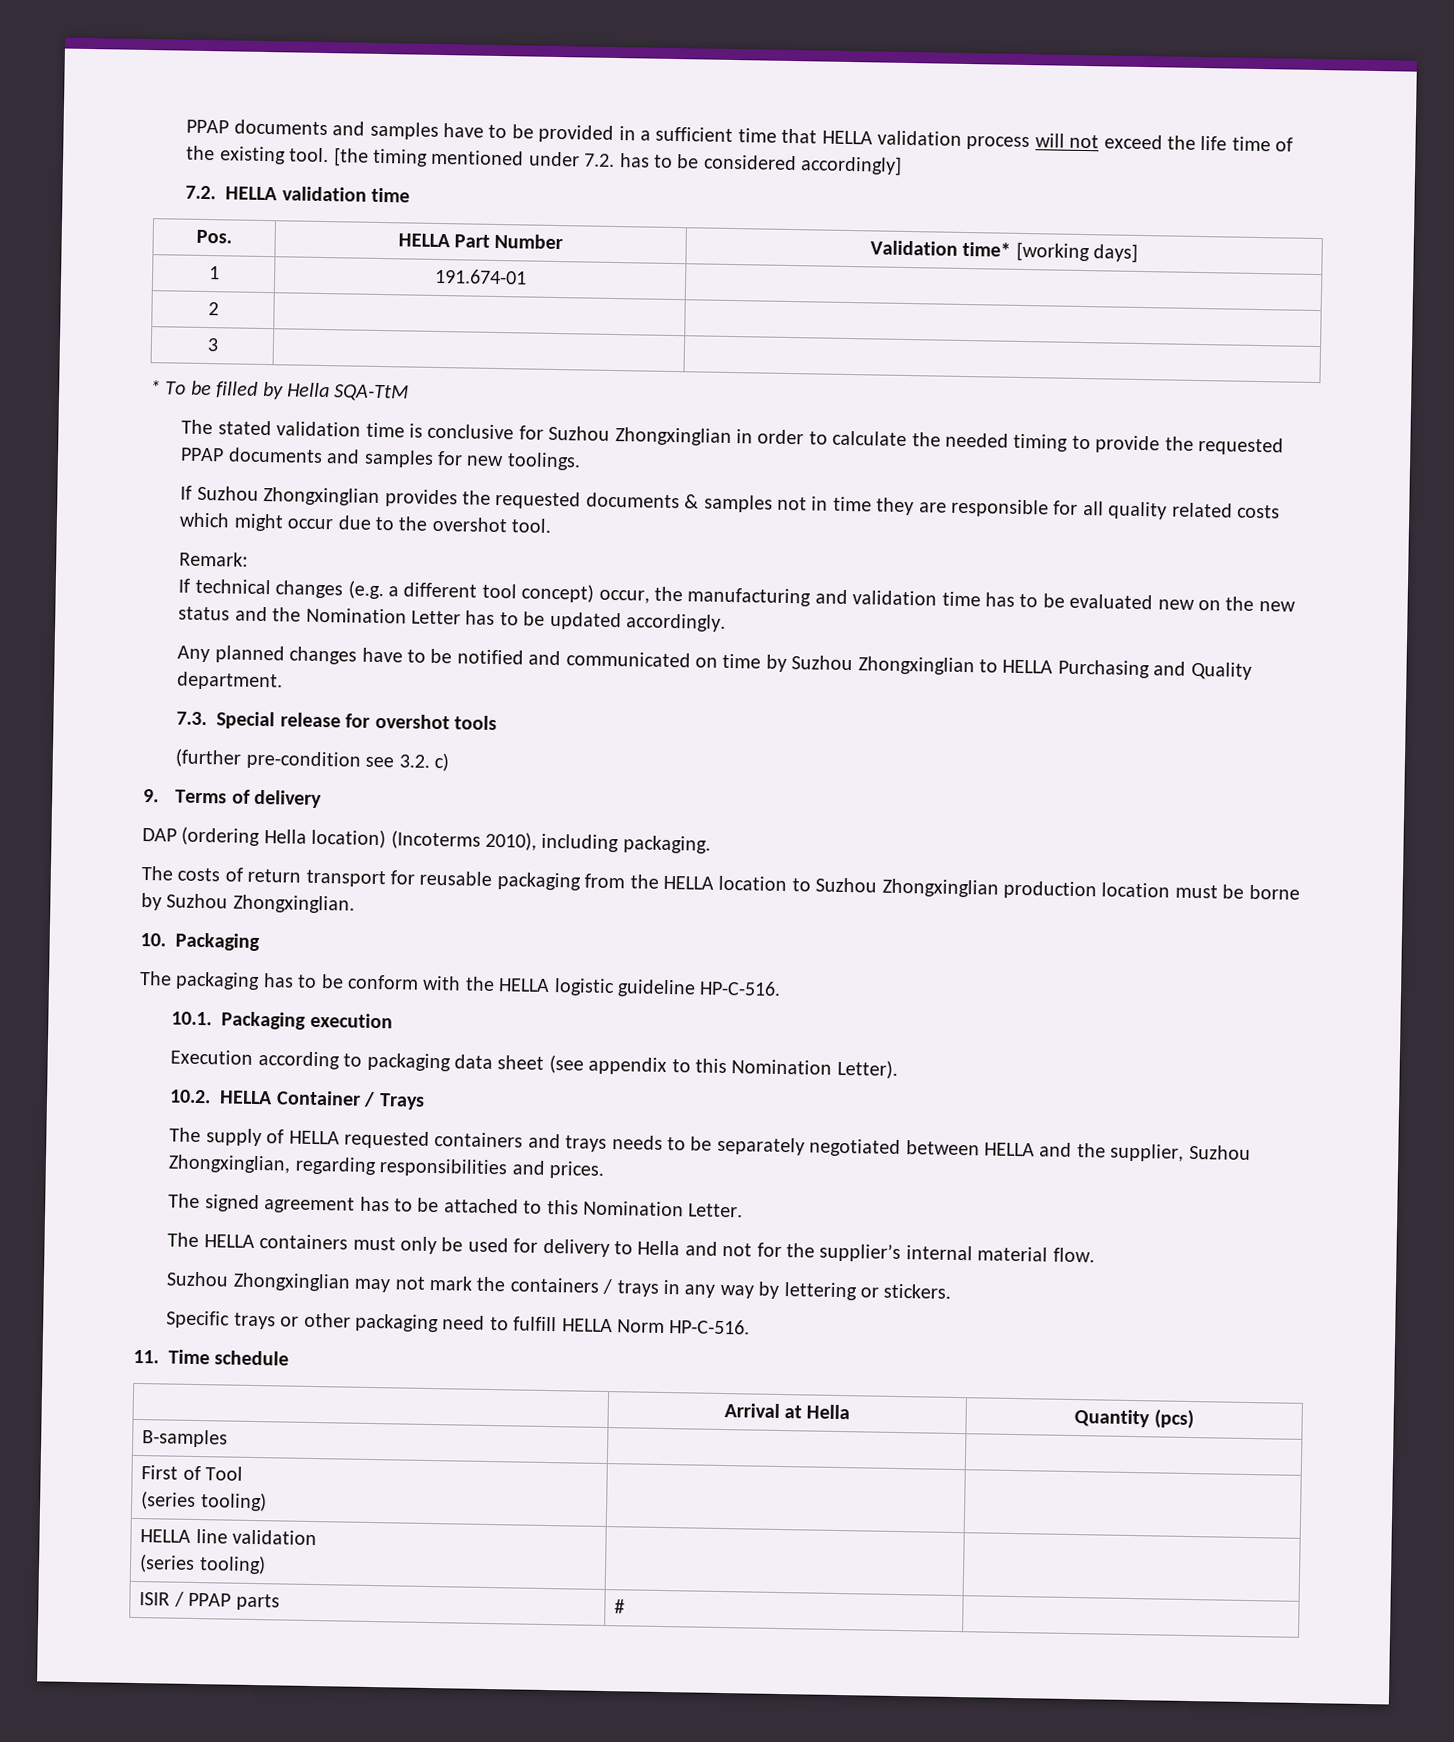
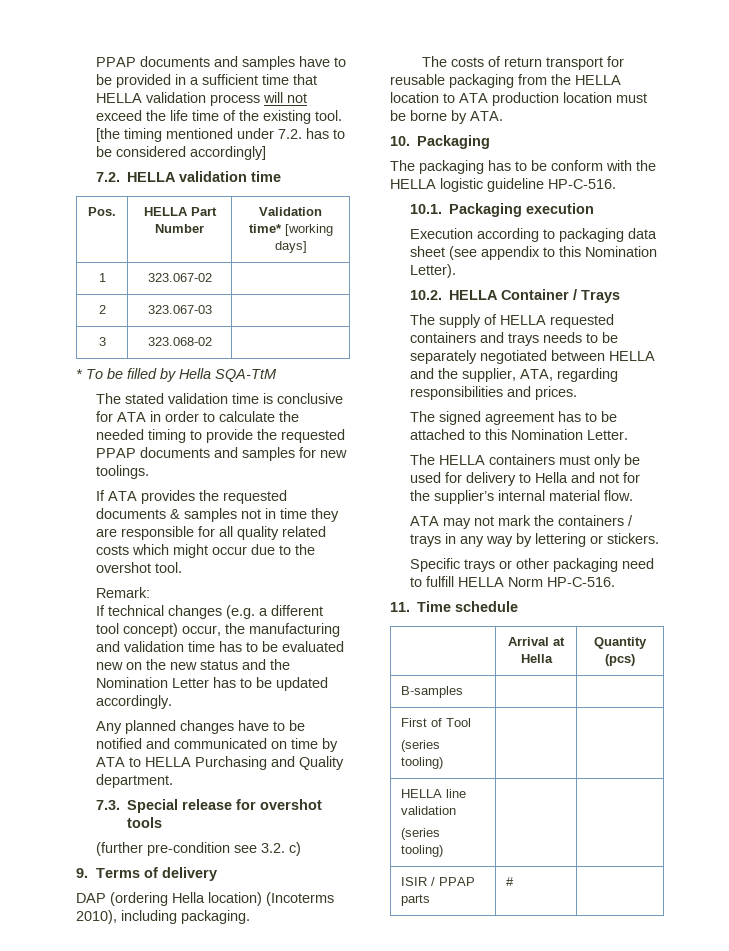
- 1 | 191.674-01 |
+ 1 | 323.067-02 |
- 2 | |
+ 2 | 323.067-03 |
- 3 | |
+ 3 | 323.068-02 |
- The stated validation time is conclusive for Suzhou Zhongxinglian in order to calculate the needed timing to provide the requested PPAP documents and samples for new toolings.
+ The stated validation time is conclusive for ATA in order to calculate the needed timing to provide the requested PPAP documents and samples for new toolings.
- If Suzhou Zhongxinglian provides the requested documents & samples not in time they are responsible for all quality related costs which might occur due to the overshot tool.
+ If ATA provides the requested documents & samples not in time they are responsible for all quality related costs which might occur due to the overshot tool.
- Any planned changes have to be notified and communicated on time by Suzhou Zhongxinglian to HELLA Purchasing and Quality department.
+ Any planned changes have to be notified and communicated on time by ATA to HELLA Purchasing and Quality department.
- The costs of return transport for reusable packaging from the HELLA location to Suzhou Zhongxinglian production location must be borne by Suzhou Zhongxinglian.
+ The costs of return transport for reusable packaging from the HELLA location to ATA production location must be borne by ATA.
- The supply of HELLA requested containers and trays needs to be separately negotiated between HELLA and the supplier, Suzhou Zhongxinglian, regarding responsibilities and prices.
+ The supply of HELLA requested containers and trays needs to be separately negotiated between HELLA and the supplier, ATA, regarding responsibilities and prices.
- Suzhou Zhongxinglian may not mark the containers / trays in any way by lettering or stickers.
+ ATA may not mark the containers / trays in any way by lettering or stickers.

